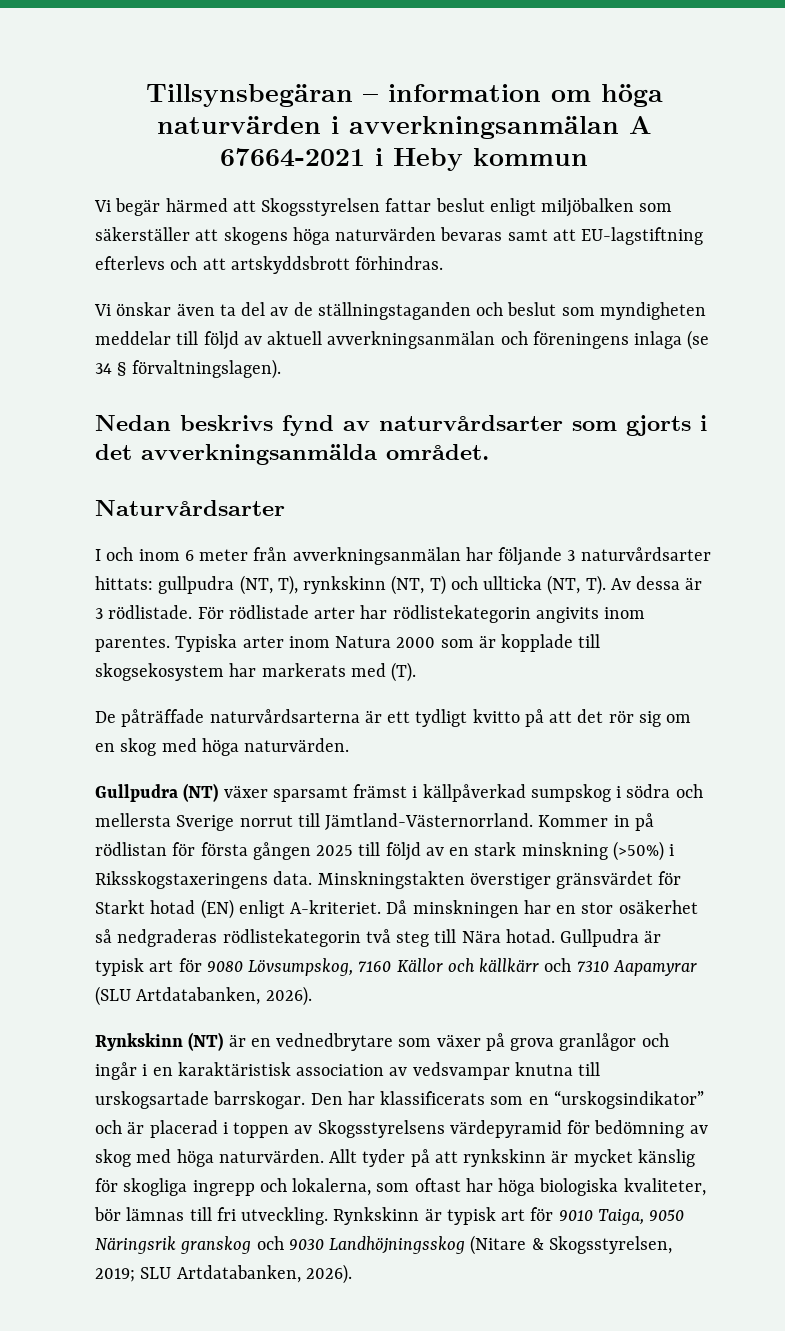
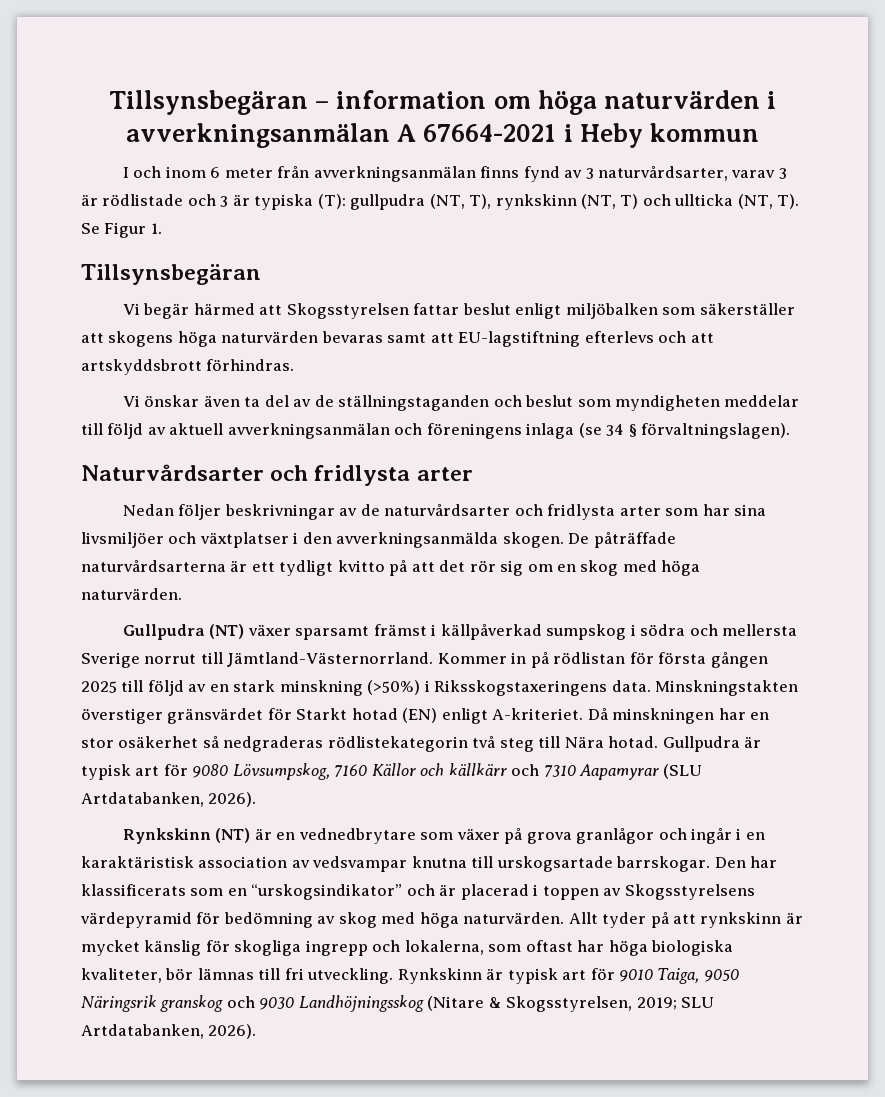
+ I och inom 6 meter från avverkningsanmälan finns fynd av 3 naturvårdsarter, varav 3 är rödlistade och 3 är typiska (T): gullpudra (NT, T), rynkskinn (NT, T) och ullticka (NT, T). Se Figur 1.
+ Tillsynsbegäran
- Nedan beskrivs fynd av naturvårdsarter som gjorts i det avverkningsanmälda området.
- Naturvårdsarter
- I och inom 6 meter från avverkningsanmälan har följande 3 naturvårdsarter hittats: gullpudra (NT, T), rynkskinn (NT, T) och ullticka (NT, T). Av dessa är 3 rödlistade. För rödlistade arter har rödlistekategorin angivits inom parentes. Typiska arter inom Natura 2000 som är kopplade till skogsekosystem har markerats med (T).
- De påträffade naturvårdsarterna är ett tydligt kvitto på att det rör sig om en skog med höga naturvärden.
+ Naturvårdsarter och fridlysta arter
+ Nedan följer beskrivningar av de naturvårdsarter och fridlysta arter som har sina livsmiljöer och växtplatser i den avverkningsanmälda skogen. De påträffade naturvårdsarterna är ett tydligt kvitto på att det rör sig om en skog med höga naturvärden.

